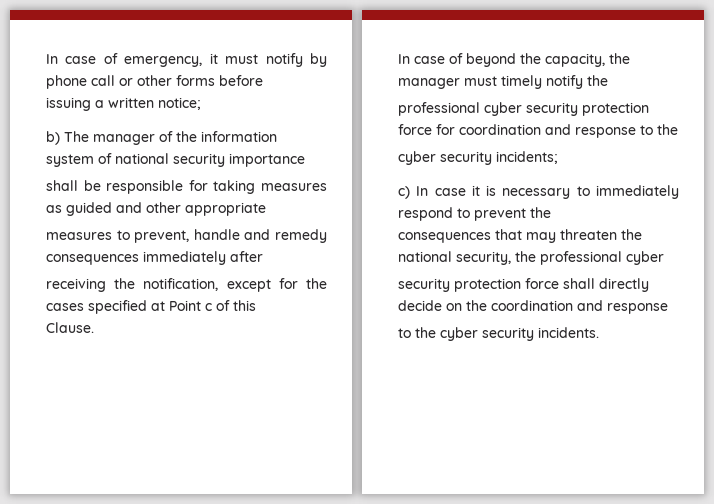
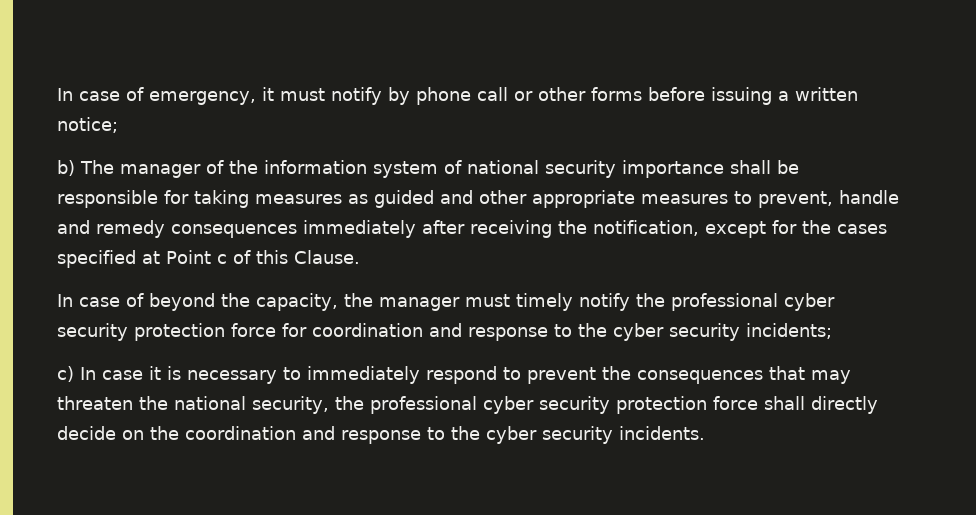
- In case of emergency, it must notify by phone call or other forms before
- issuing a written notice;
+ In case of emergency, it must notify by phone call or other forms before issuing a written notice;
- b) The manager of the information system of national security importance
- shall be responsible for taking measures as guided and other appropriate
- measures to prevent, handle and remedy consequences immediately after
- receiving the notification, except for the cases specified at Point c of this
- Clause.
+ b) The manager of the information system of national security importance shall be responsible for taking measures as guided and other appropriate measures to prevent, handle and remedy consequences immediately after receiving the notification, except for the cases specified at Point c of this Clause.
- In case of beyond the capacity, the manager must timely notify the
- professional cyber security protection force for coordination and response to the
- cyber security incidents;
+ In case of beyond the capacity, the manager must timely notify the professional cyber security protection force for coordination and response to the cyber security incidents;
- c) In case it is necessary to immediately respond to prevent the
- consequences that may threaten the national security, the professional cyber
- security protection force shall directly decide on the coordination and response
- to the cyber security incidents.
+ c) In case it is necessary to immediately respond to prevent the consequences that may threaten the national security, the professional cyber security protection force shall directly decide on the coordination and response to the cyber security incidents.

